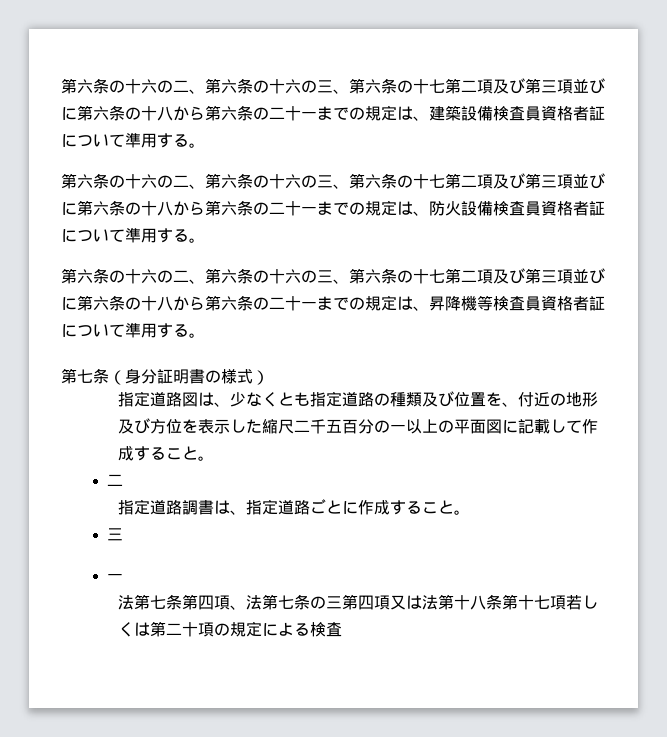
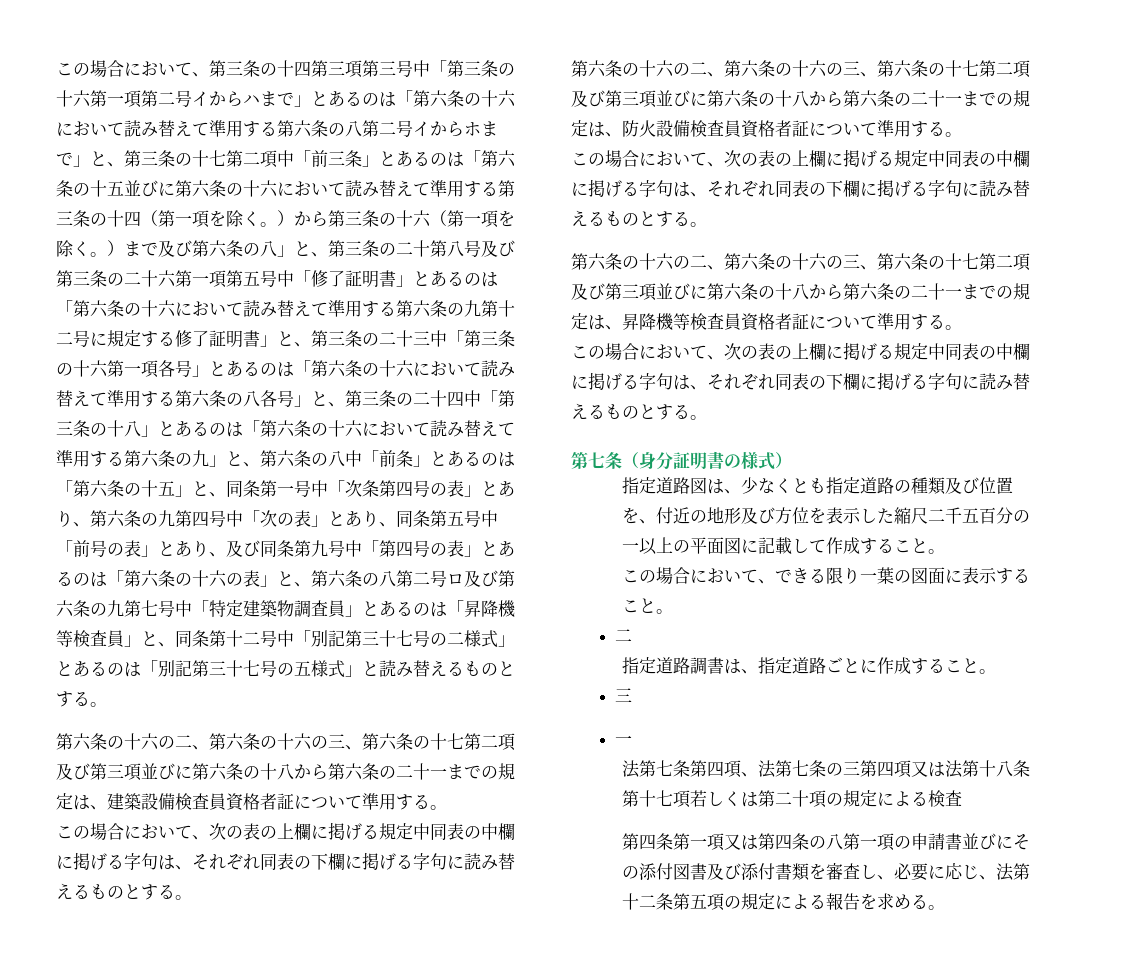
+ この場合において、第三条の十四第三項第三号中「第三条の十六第一項第二号イからハまで」とあるのは「第六条の十六において読み替えて準用する第六条の八第二号イからホまで」と、第三条の十七第二項中「前三条」とあるのは「第六条の十五並びに第六条の十六において読み替えて準用する第三条の十四（第一項を除く。）から第三条の十六（第一項を除く。）まで及び第六条の八」と、第三条の二十第八号及び第三条の二十六第一項第五号中「修了証明書」とあるのは「第六条の十六において読み替えて準用する第六条の九第十二号に規定する修了証明書」と、第三条の二十三中「第三条の十六第一項各号」とあるのは「第六条の十六において読み替えて準用する第六条の八各号」と、第三条の二十四中「第三条の十八」とあるのは「第六条の十六において読み替えて準用する第六条の九」と、第六条の八中「前条」とあるのは「第六条の十五」と、同条第一号中「次条第四号の表」とあり、第六条の九第四号中「次の表」とあり、同条第五号中「前号の表」とあり、及び同条第九号中「第四号の表」とあるのは「第六条の十六の表」と、第六条の八第二号ロ及び第六条の九第七号中「特定建築物調査員」とあるのは「昇降機等検査員」と、同条第十二号中「別記第三十七号の二様式」とあるのは「別記第三十七号の五様式」と読み替えるものとする。
  第六条の十六の二、第六条の十六の三、第六条の十七第二項及び第三項並びに第六条の十八から第六条の二十一までの規定は、建築設備検査員資格者証について準用する。
+ この場合において、次の表の上欄に掲げる規定中同表の中欄に掲げる字句は、それぞれ同表の下欄に掲げる字句に読み替えるものとする。
  第六条の十六の二、第六条の十六の三、第六条の十七第二項及び第三項並びに第六条の十八から第六条の二十一までの規定は、防火設備検査員資格者証について準用する。
+ この場合において、次の表の上欄に掲げる規定中同表の中欄に掲げる字句は、それぞれ同表の下欄に掲げる字句に読み替えるものとする。
  第六条の十六の二、第六条の十六の三、第六条の十七第二項及び第三項並びに第六条の十八から第六条の二十一までの規定は、昇降機等検査員資格者証について準用する。
+ この場合において、次の表の上欄に掲げる規定中同表の中欄に掲げる字句は、それぞれ同表の下欄に掲げる字句に読み替えるものとする。
+ この場合において、できる限り一葉の図面に表示すること。
+ 第四条第一項又は第四条の八第一項の申請書並びにその添付図書及び添付書類を審査し、必要に応じ、法第十二条第五項の規定による報告を求める。

